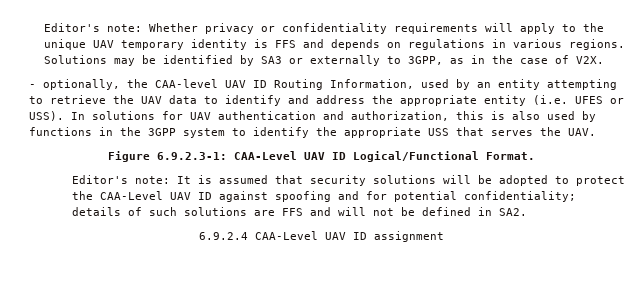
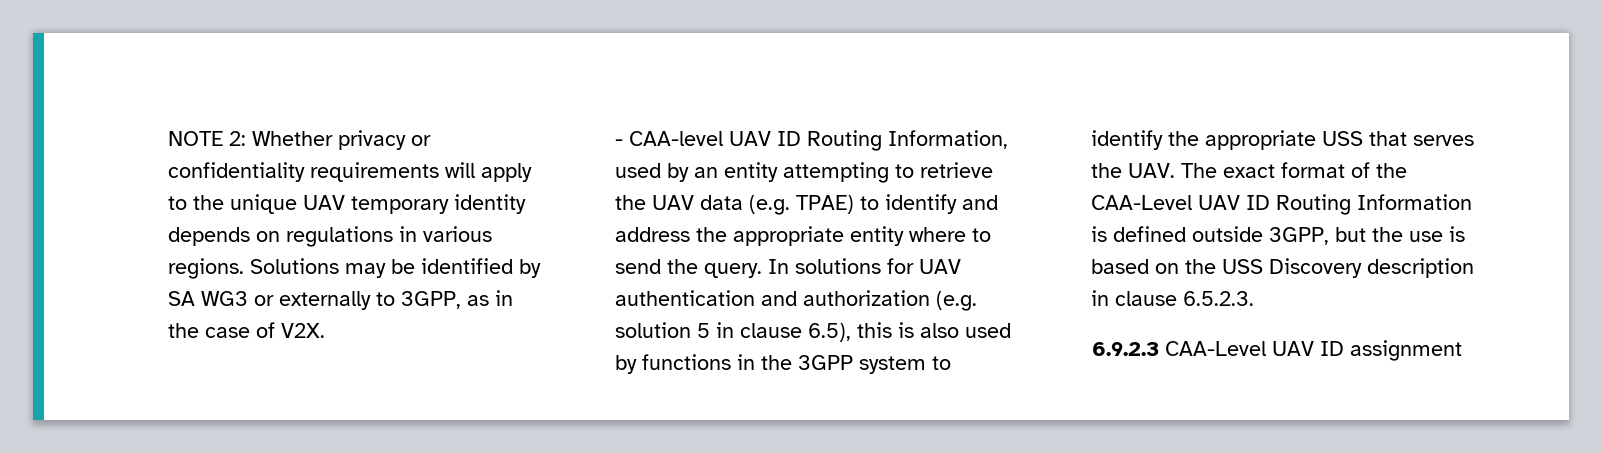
- Editor's note: Whether privacy or confidentiality requirements will apply to the unique UAV temporary identity is FFS and depends on regulations in various regions.
+ NOTE 2: Whether privacy or confidentiality requirements will apply to the unique UAV temporary identity depends on regulations in various regions.
- Solutions may be identified by SA3 or externally to 3GPP, as in the case of V2X.
+ Solutions may be identified by SA WG3 or externally to 3GPP, as in the case of V2X.
- - optionally, the CAA-level UAV ID Routing Information, used by an entity attempting to retrieve the UAV data to identify and address the appropriate entity (i.e. UFES or USS).
+ - CAA-level UAV ID Routing Information, used by an entity attempting to retrieve the UAV data (e.g. TPAE) to identify and address the appropriate entity where to send the query.
- In solutions for UAV authentication and authorization, this is also used by functions in the 3GPP system to identify the appropriate USS that serves the UAV.
- Figure 6.9.2.3-1: CAA-Level UAV ID Logical/Functional Format.
- Editor's note: It is assumed that security solutions will be adopted to protect the CAA-Level UAV ID against spoofing and for potential confidentiality; details of such solutions are FFS and will not be defined in SA2.
- 6.9.2.4 CAA-Level UAV ID assignment
+ In solutions for UAV authentication and authorization (e.g. solution 5 in clause 6.5), this is also used by functions in the 3GPP system to identify the appropriate USS that serves the UAV. The exact format of the CAA-Level UAV ID Routing Information is defined outside 3GPP, but the use is based on the USS Discovery description in clause 6.5.2.3.
+ 6.9.2.3 CAA-Level UAV ID assignment

